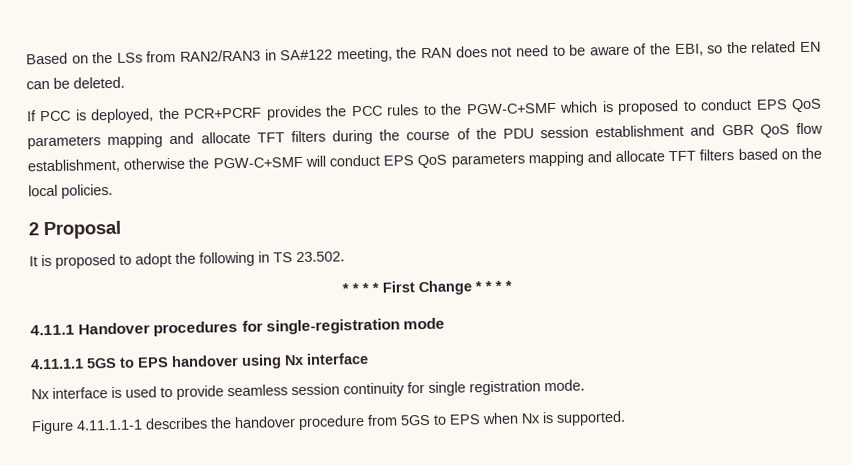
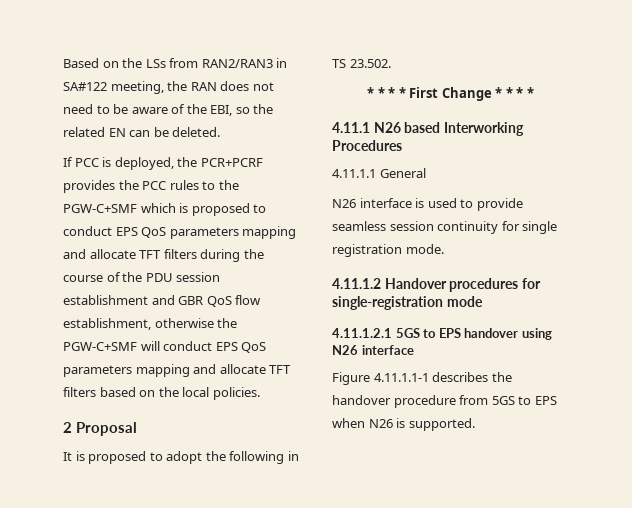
- 4.11.1 Handover procedures for single-registration mode
- 4.11.1.1 5GS to EPS handover using Nx interface
- Nx interface is used to provide seamless session continuity for single registration mode.
+ 4.11.1 N26 based Interworking Procedures
+ 4.11.1.1 General
+ N26 interface is used to provide seamless session continuity for single registration mode.
+ 4.11.1.2 Handover procedures for single-registration mode
+ 4.11.1.2.1 5GS to EPS handover using N26 interface
- Figure 4.11.1.1-1 describes the handover procedure from 5GS to EPS when Nx is supported.
+ Figure 4.11.1.1-1 describes the handover procedure from 5GS to EPS when N26 is supported.

